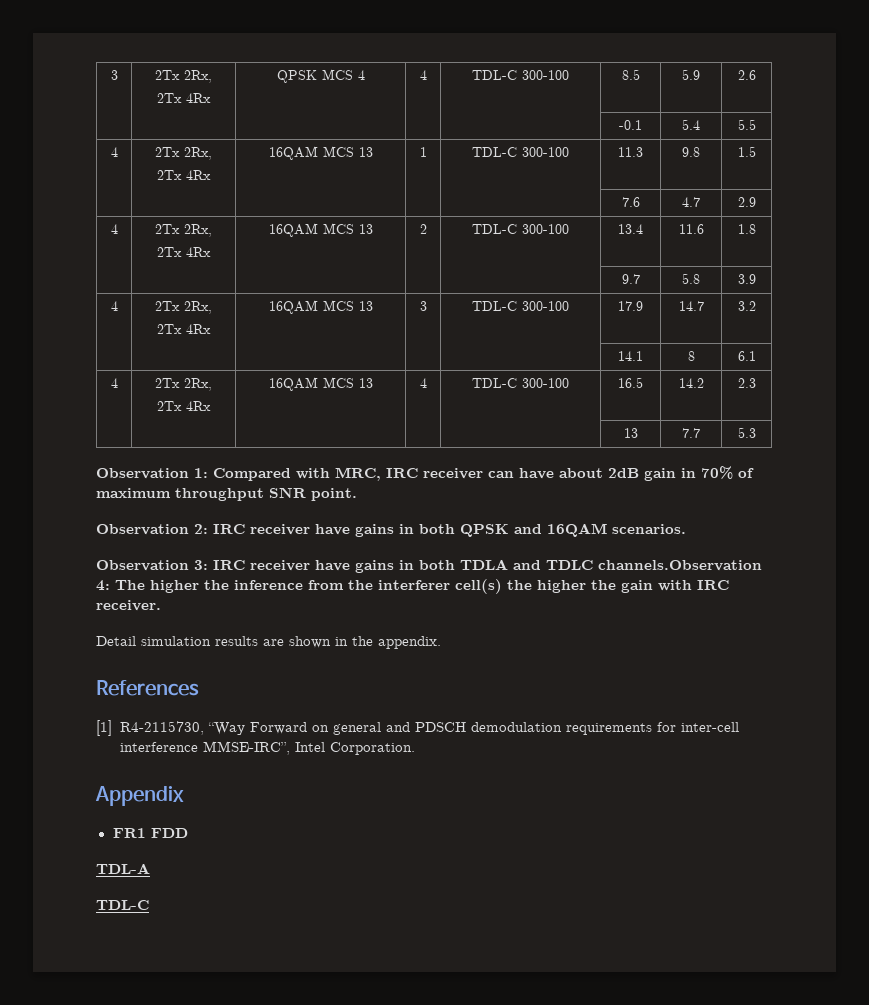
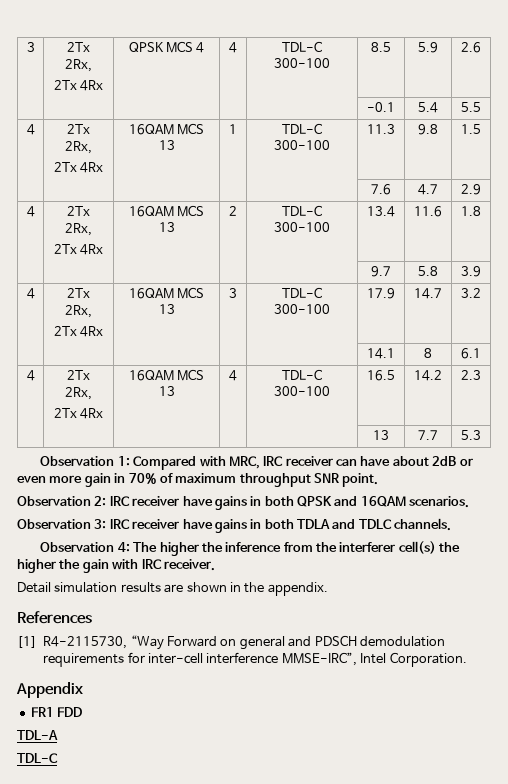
- Observation 1: Compared with MRC, IRC receiver can have about 2dB gain in 70% of maximum throughput SNR point.
+ Observation 1: Compared with MRC, IRC receiver can have about 2dB or even more gain in 70% of maximum throughput SNR point.
- Observation 3: IRC receiver have gains in both TDLA and TDLC channels.Observation 4: The higher the inference from the interferer cell(s) the higher the gain with IRC receiver.
+ Observation 3: IRC receiver have gains in both TDLA and TDLC channels.
+ Observation 4: The higher the inference from the interferer cell(s) the higher the gain with IRC receiver.

